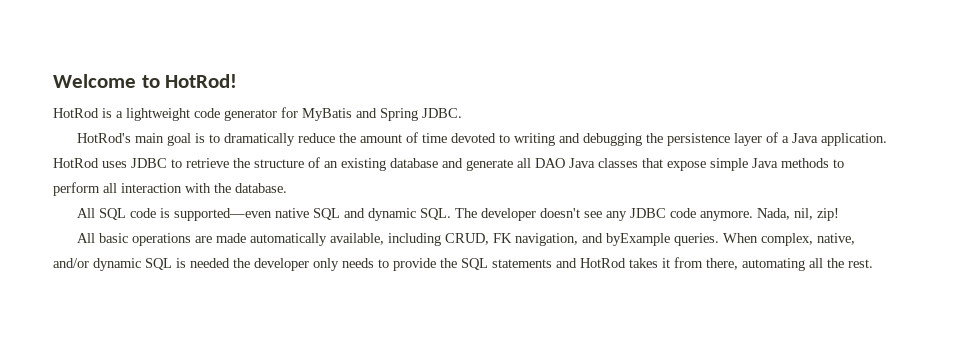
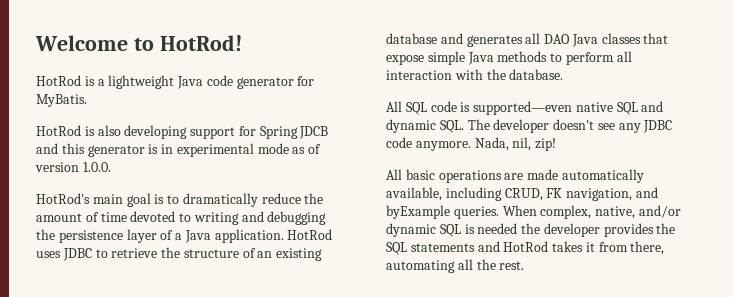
- HotRod is a lightweight code generator for MyBatis and Spring JDBC.
+ HotRod is a lightweight Java code generator for MyBatis.
+ HotRod is also developing support for Spring JDCB and this generator is in experimental mode as of version 1.0.0.
- HotRod uses JDBC to retrieve the structure of an existing database and generate all DAO Java classes that expose simple Java methods to perform all interaction with the database.
+ HotRod uses JDBC to retrieve the structure of an existing database and generates all DAO Java classes that expose simple Java methods to perform all interaction with the database.
- When complex, native, and/or dynamic SQL is needed the developer only needs to provide the SQL statements and HotRod takes it from there, automating all the rest.
+ When complex, native, and/or dynamic SQL is needed the developer provides the SQL statements and HotRod takes it from there, automating all the rest.

